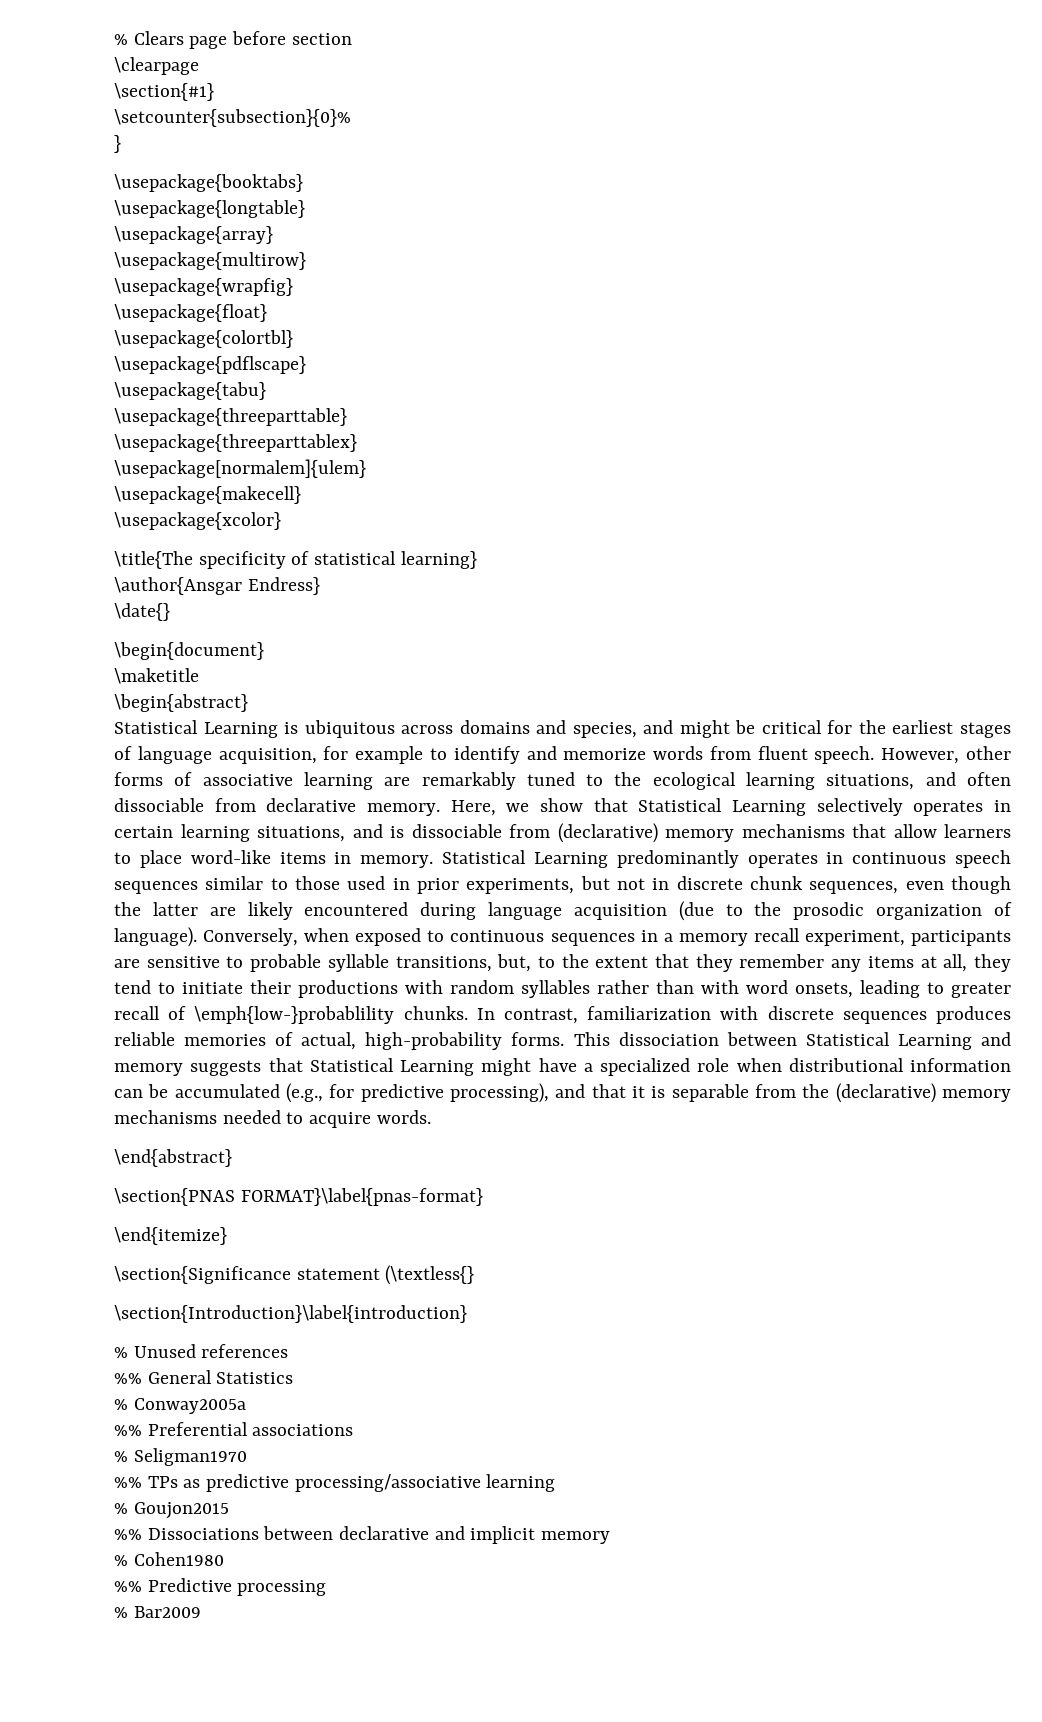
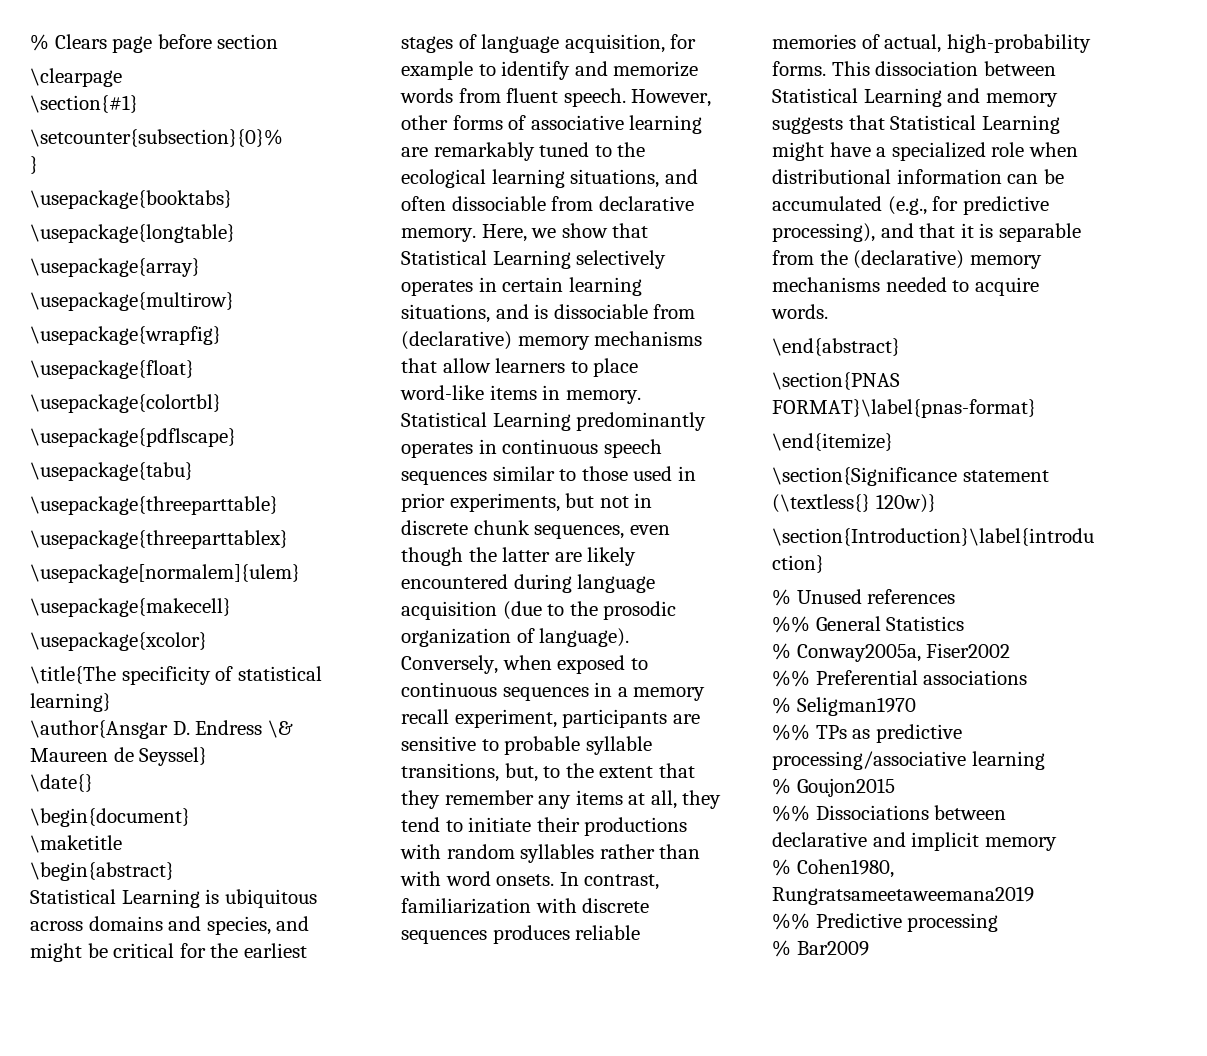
- \author{Ansgar Endress}
+ \author{Ansgar D. Endress \& Maureen de Seyssel}
- Conversely, when exposed to continuous sequences in a memory recall experiment, participants are sensitive to probable syllable transitions, but, to the extent that they remember any items at all, they tend to initiate their productions with random syllables rather than with word onsets, leading to greater recall of \emph{low-}probablility chunks.
+ Conversely, when exposed to continuous sequences in a memory recall experiment, participants are sensitive to probable syllable transitions, but, to the extent that they remember any items at all, they tend to initiate their productions with random syllables rather than with word onsets.
- \section{Significance statement (\textless{}
+ \section{Significance statement (\textless{} 120w)}
- % Conway2005a
+ % Conway2005a, Fiser2002
- % Cohen1980
+ % Cohen1980, Rungratsameetaweemana2019

